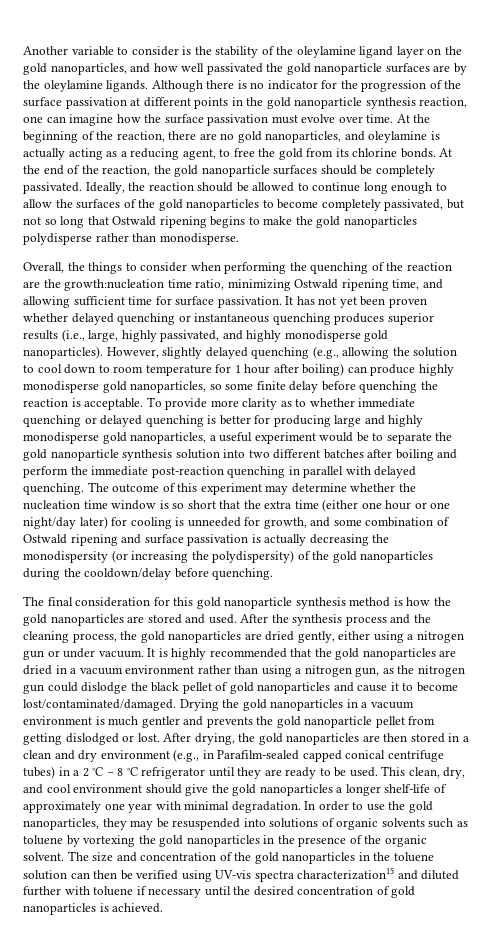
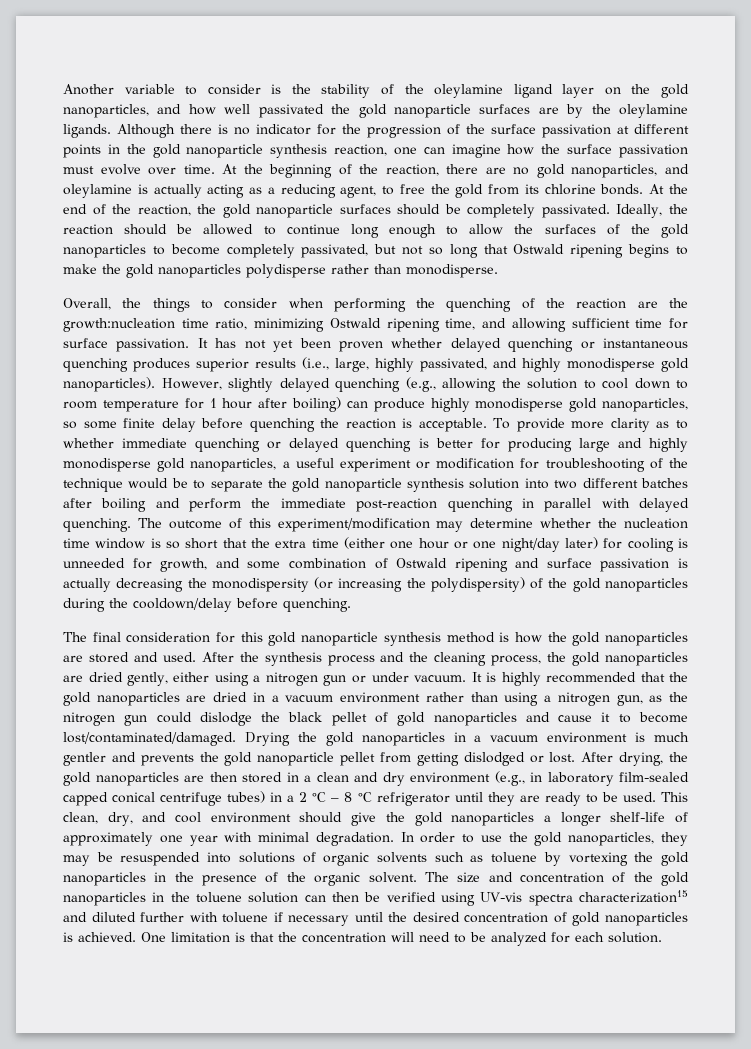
- To provide more clarity as to whether immediate quenching or delayed quenching is better for producing large and highly monodisperse gold nanoparticles, a useful experiment would be to separate the gold nanoparticle synthesis solution into two different batches after boiling and perform the immediate post-reaction quenching in parallel with delayed quenching.
+ To provide more clarity as to whether immediate quenching or delayed quenching is better for producing large and highly monodisperse gold nanoparticles, a useful experiment or modification for troubleshooting of the technique would be to separate the gold nanoparticle synthesis solution into two different batches after boiling and perform the immediate post-reaction quenching in parallel with delayed quenching.
- The outcome of this experiment may determine whether the nucleation time window is so short that the extra time (either one hour or one night/day later) for cooling is unneeded for growth, and some combination of Ostwald ripening and surface passivation is actually decreasing the monodispersity (or increasing the polydispersity) of the gold nanoparticles during the cooldown/delay before quenching.
+ The outcome of this experiment/modification may determine whether the nucleation time window is so short that the extra time (either one hour or one night/day later) for cooling is unneeded for growth, and some combination of Ostwald ripening and surface passivation is actually decreasing the monodispersity (or increasing the polydispersity) of the gold nanoparticles during the cooldown/delay before quenching.
- After drying, the gold nanoparticles are then stored in a clean and dry environment (e.g., in Parafilm-sealed capped conical centrifuge tubes) in a 2 °C – 8 °C refrigerator until they are ready to be used.
+ After drying, the gold nanoparticles are then stored in a clean and dry environment (e.g., in laboratory film-sealed capped conical centrifuge tubes) in a 2 °C – 8 °C refrigerator until they are ready to be used.
+ One limitation is that the concentration will need to be analyzed for each solution.

